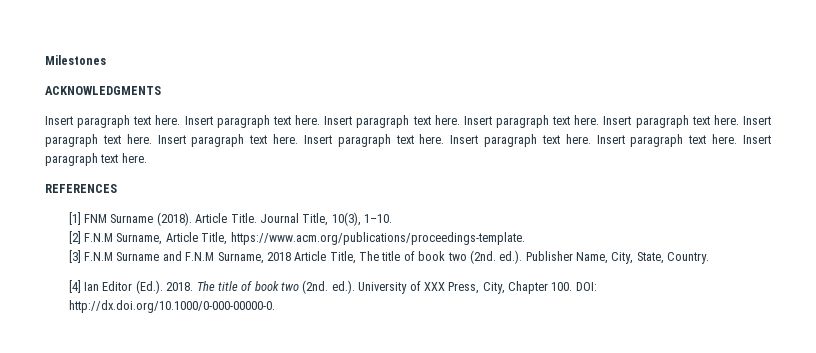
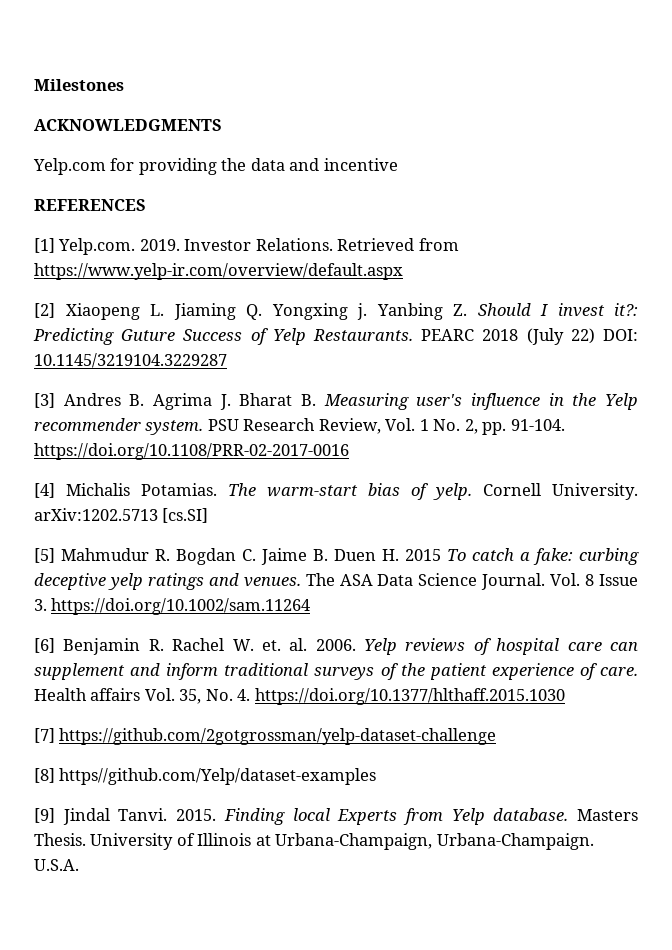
- Insert paragraph text here. Insert paragraph text here. Insert paragraph text here. Insert paragraph text here. Insert paragraph text here. Insert paragraph text here. Insert paragraph text here. Insert paragraph text here. Insert paragraph text here. Insert paragraph text here. Insert paragraph text here.
+ Yelp.com for providing the data and incentive
  REFERENCES
- [1] FNM Surname (2018). Article Title. Journal Title, 10(3), 1–10.
- [2] F.N.M Surname, Article Title, https://www.acm.org/publications/proceedings-template.
- [3] F.N.M Surname and F.N.M Surname, 2018 Article Title, The title of book two (2nd. ed.). Publisher Name, City, State, Country.
- [4] Ian Editor (Ed.). 2018. The title of book two (2nd. ed.). University of XXX Press, City, Chapter 100. DOI: http://dx.doi.org/10.1000/0-000-00000-0.
+ [1] Yelp.com. 2019. Investor Relations. Retrieved from https://www.yelp-ir.com/overview/default.aspx
+ [2] Xiaopeng L. Jiaming Q. Yongxing j. Yanbing Z. Should I invest it?: Predicting Guture Success of Yelp Restaurants. PEARC 2018 (July 22) DOI: 10.1145/3219104.3229287
+ [3] Andres B. Agrima J. Bharat B. Measuring user's influence in the Yelp recommender system. PSU Research Review, Vol. 1 No. 2, pp. 91-104. https://doi.org/10.1108/PRR-02-2017-0016
+ [4] Michalis Potamias. The warm-start bias of yelp. Cornell University. arXiv:1202.5713 [cs.SI]
+ [5] Mahmudur R. Bogdan C. Jaime B. Duen H. 2015 To catch a fake: curbing deceptive yelp ratings and venues. The ASA Data Science Journal. Vol. 8 Issue 3. https://doi.org/10.1002/sam.11264
+ [6] Benjamin R. Rachel W. et. al. 2006. Yelp reviews of hospital care can supplement and inform traditional surveys of the patient experience of care. Health affairs Vol. 35, No. 4. https://doi.org/10.1377/hlthaff.2015.1030
+ [7] https://github.com/2gotgrossman/yelp-dataset-challenge
+ [8] https//github.com/Yelp/dataset-examples
+ [9] Jindal Tanvi. 2015. Finding local Experts from Yelp database. Masters Thesis. University of Illinois at Urbana-Champaign, Urbana-Champaign. U.S.A.

